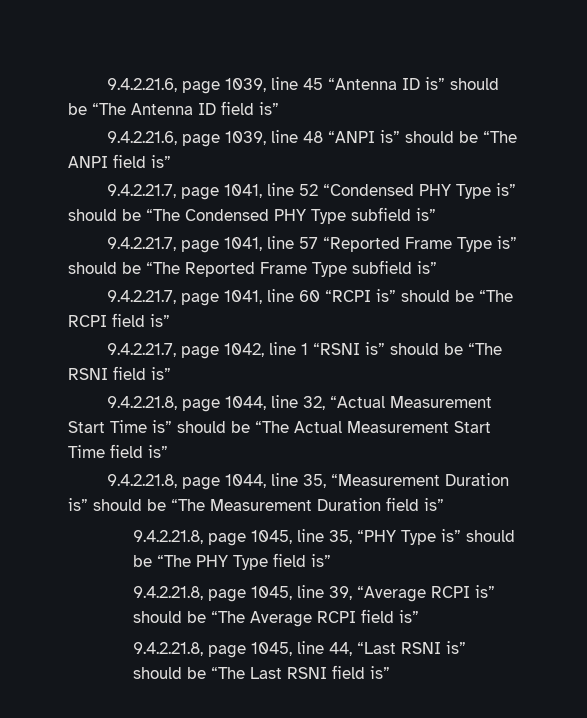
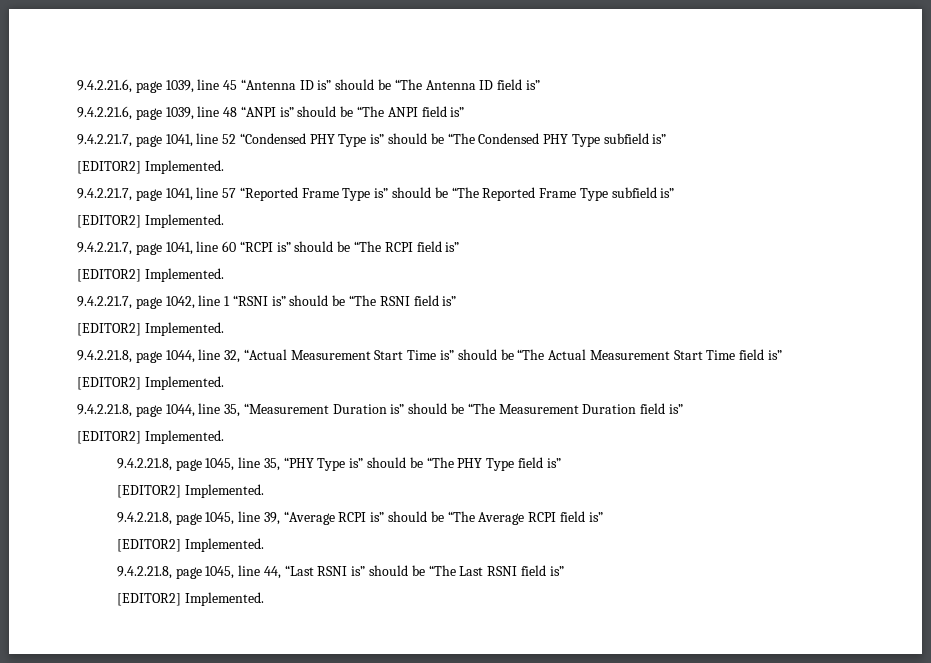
  9.4.2.21.7, page 1041, line 52 “Condensed PHY Type is” should be “The Condensed PHY Type subfield is”
+ [EDITOR2] Implemented.
  9.4.2.21.7, page 1041, line 57 “Reported Frame Type is” should be “The Reported Frame Type subfield is”
+ [EDITOR2] Implemented.
  9.4.2.21.7, page 1041, line 60 “RCPI is” should be “The RCPI field is”
+ [EDITOR2] Implemented.
  9.4.2.21.7, page 1042, line 1 “RSNI is” should be “The RSNI field is”
+ [EDITOR2] Implemented.
  9.4.2.21.8, page 1044, line 32, “Actual Measurement Start Time is” should be “The Actual Measurement Start Time field is”
+ [EDITOR2] Implemented.
  9.4.2.21.8, page 1044, line 35, “Measurement Duration is” should be “The Measurement Duration field is”
+ [EDITOR2] Implemented.
  9.4.2.21.8, page 1045, line 35, “PHY Type is” should be “The PHY Type field is”
+ [EDITOR2] Implemented.
  9.4.2.21.8, page 1045, line 39, “Average RCPI is” should be “The Average RCPI field is”
+ [EDITOR2] Implemented.
  9.4.2.21.8, page 1045, line 44, “Last RSNI is” should be “The Last RSNI field is”
+ [EDITOR2] Implemented.

